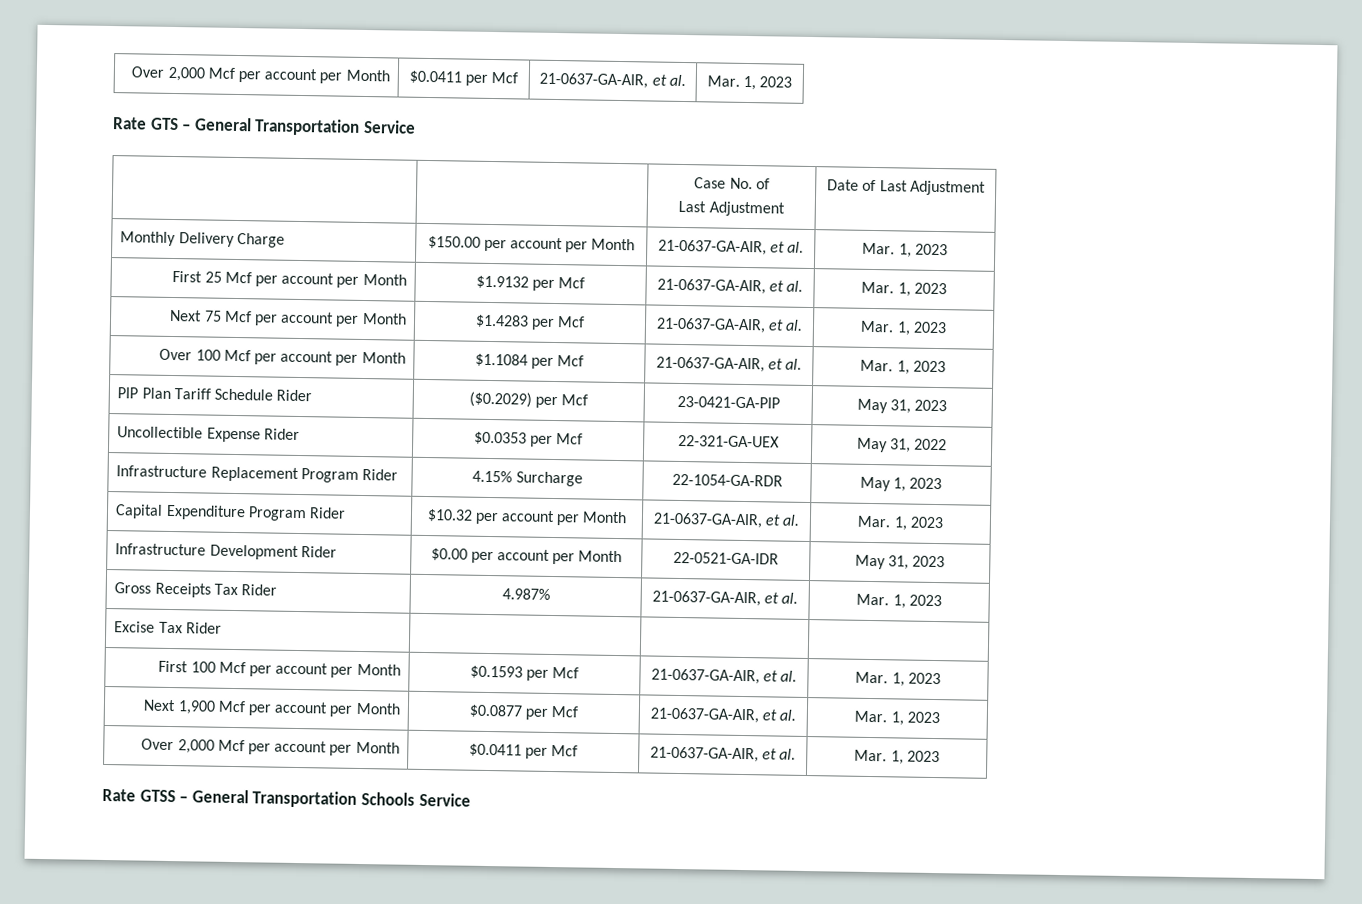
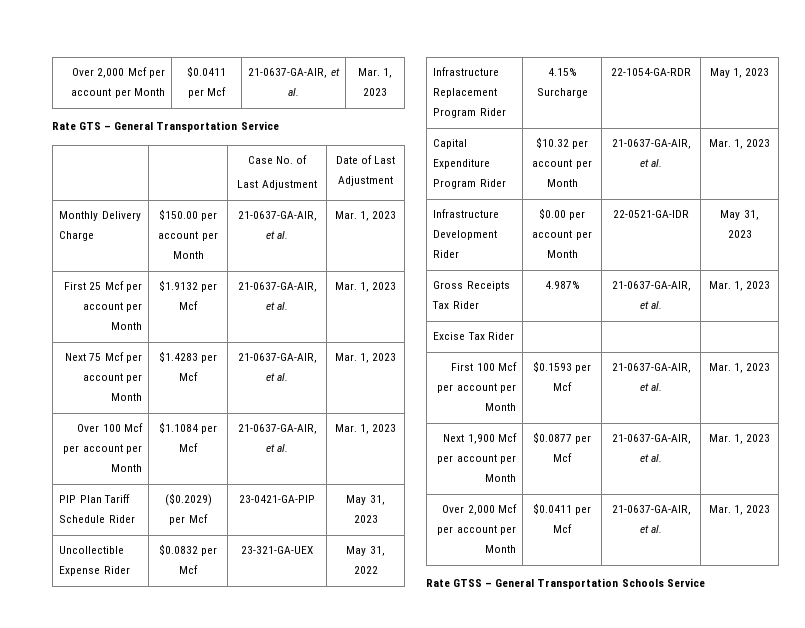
- Uncollectible Expense Rider | $0.0353 per Mcf | 22-321-GA-UEX | May 31, 2022
+ Uncollectible Expense Rider | $0.0832 per Mcf | 23-321-GA-UEX | May 31, 2022

